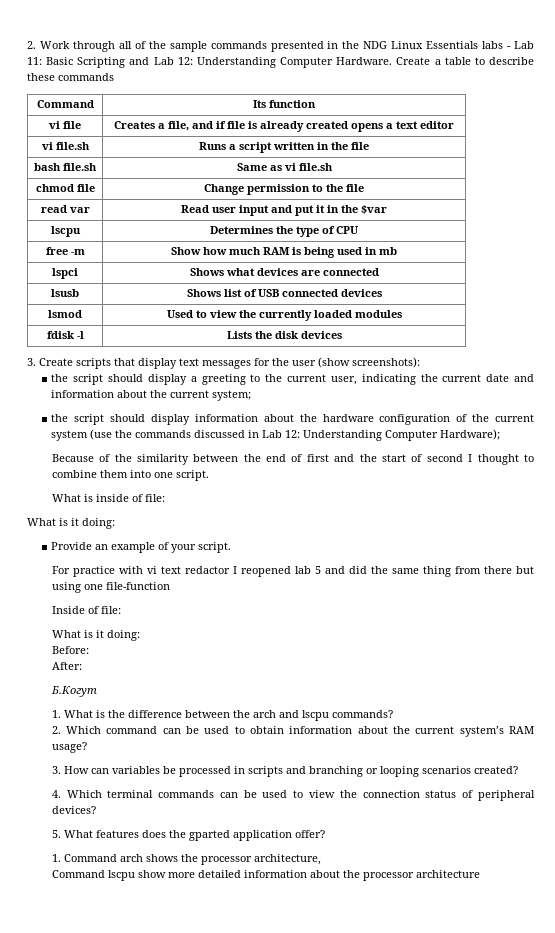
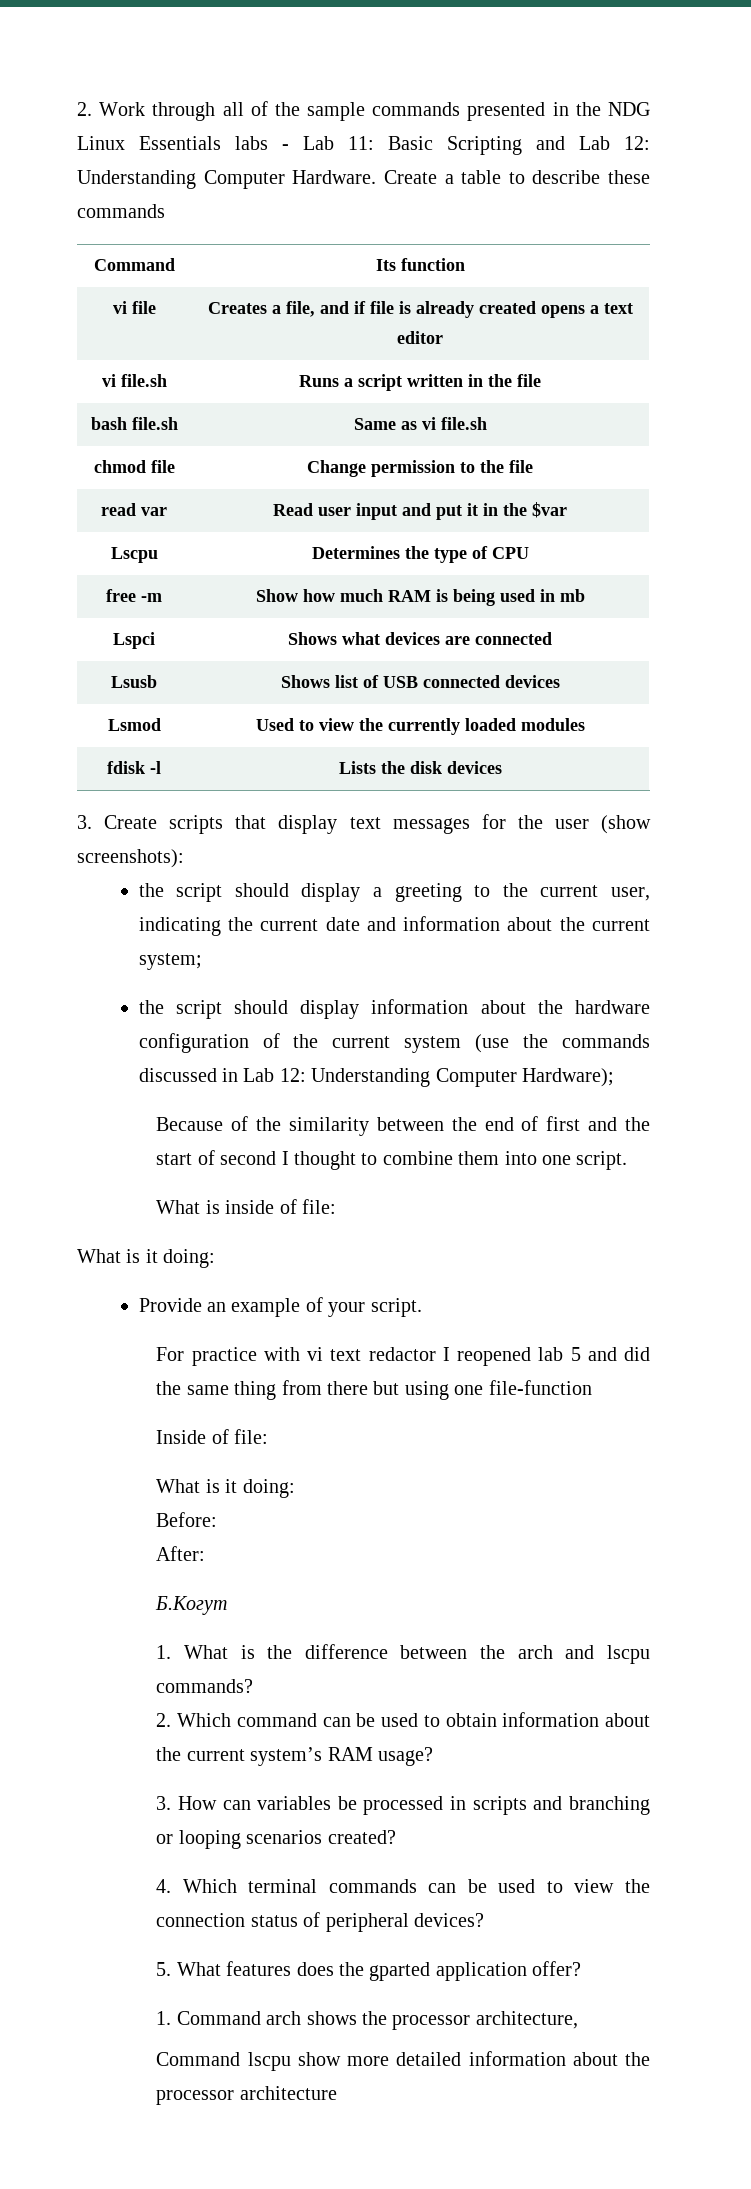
- lscpu | Determines the type of CPU
+ Lscpu | Determines the type of CPU
- lspci | Shows what devices are connected
+ Lspci | Shows what devices are connected
- lsusb | Shows list of USB connected devices
+ Lsusb | Shows list of USB connected devices
- lsmod | Used to view the currently loaded modules
+ Lsmod | Used to view the currently loaded modules

